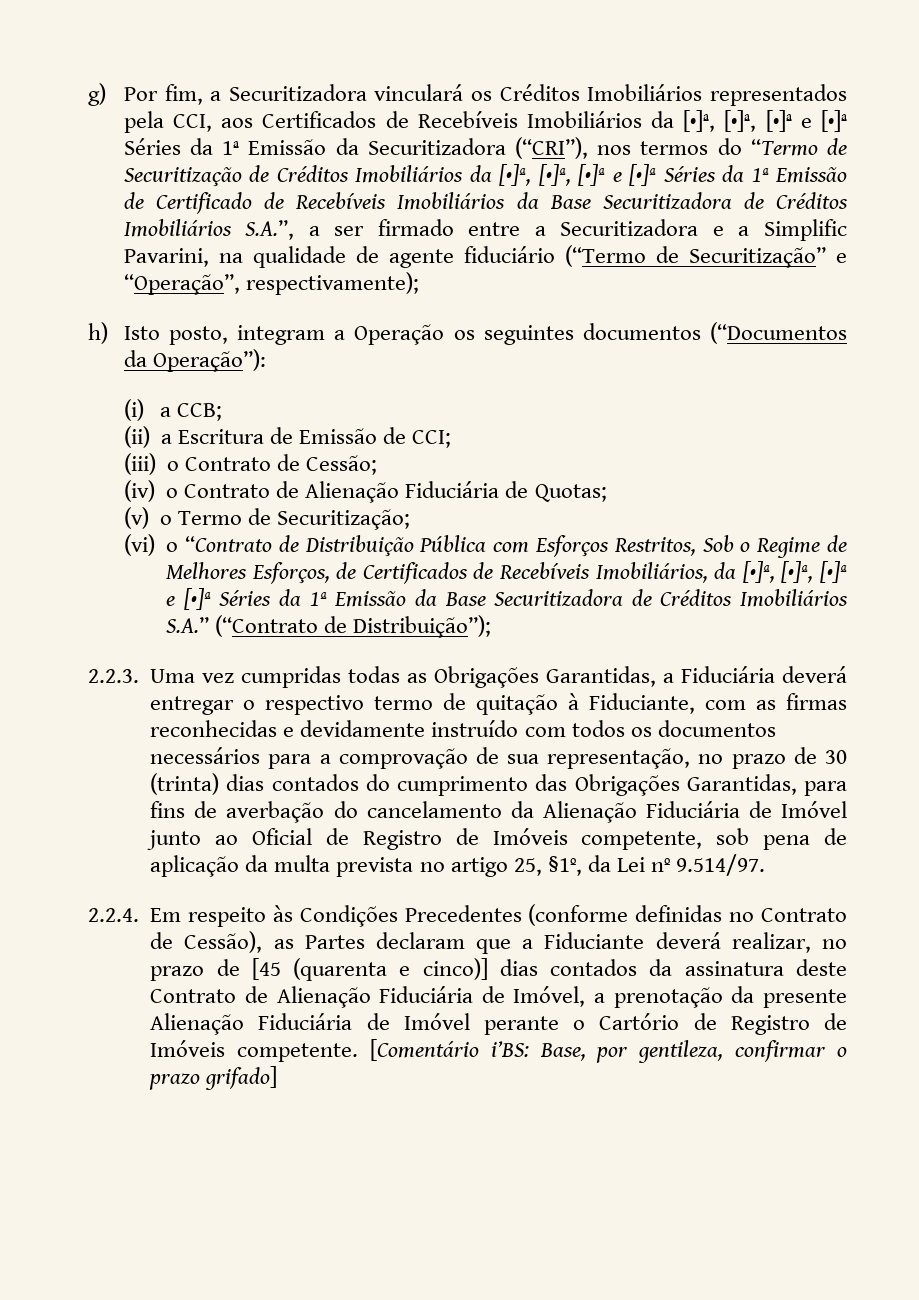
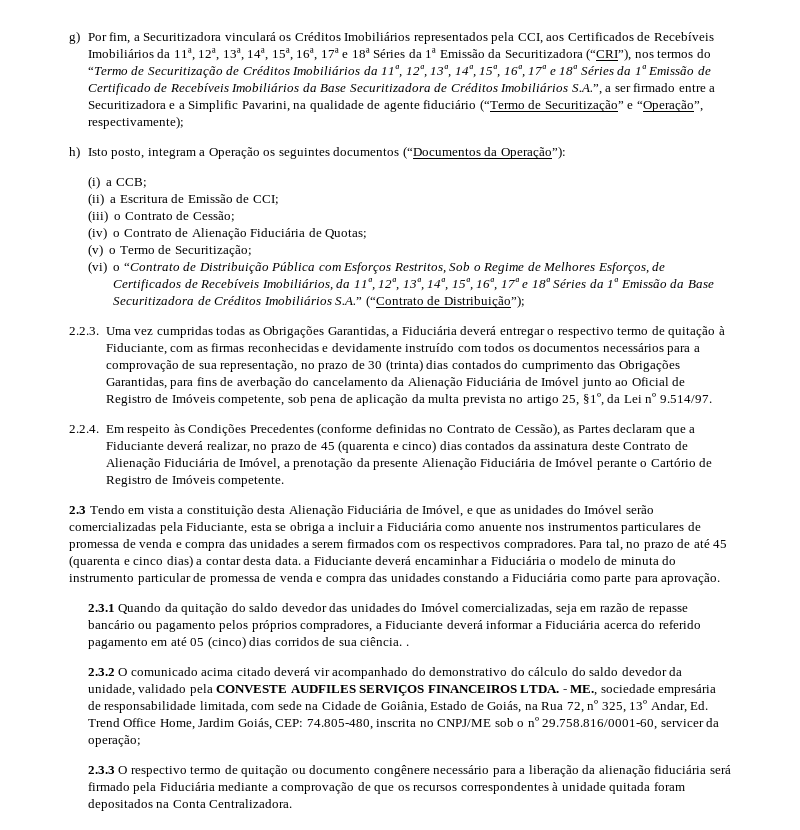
- g) Por fim, a Securitizadora vinculará os Créditos Imobiliários representados pela CCI, aos Certificados de Recebíveis Imobiliários da [•]ª, [•]ª, [•]ª e [•]ª Séries da 1ª Emissão da Securitizadora (“CRI”), nos termos do “Termo de Securitização de Créditos Imobiliários da [•]ª, [•]ª, [•]ª e [•]ª Séries da 1ª Emissão de Certificado de Recebíveis Imobiliários da Base Securitizadora de Créditos Imobiliários S.A.”, a ser firmado entre a Securitizadora e a Simplific Pavarini, na qualidade de agente fiduciário (“Termo de Securitização” e “Operação”, respectivamente);
+ g) Por fim, a Securitizadora vinculará os Créditos Imobiliários representados pela CCI, aos Certificados de Recebíveis Imobiliários da 11ª, 12ª, 13ª, 14ª, 15ª, 16ª, 17ª e 18ª Séries da 1ª Emissão da Securitizadora (“CRI”), nos termos do “Termo de Securitização de Créditos Imobiliários da 11ª, 12ª, 13ª, 14ª, 15ª, 16ª, 17ª e 18ª Séries da 1ª Emissão de Certificado de Recebíveis Imobiliários da Base Securitizadora de Créditos Imobiliários S.A.”, a ser firmado entre a Securitizadora e a Simplific Pavarini, na qualidade de agente fiduciário (“Termo de Securitização” e “Operação”, respectivamente);
- (vi) o “Contrato de Distribuição Pública com Esforços Restritos, Sob o Regime de Melhores Esforços, de Certificados de Recebíveis Imobiliários, da [•]ª, [•]ª, [•]ª e [•]ª Séries da 1ª Emissão da Base Securitizadora de Créditos Imobiliários S.A.” (“Contrato de Distribuição”);
+ (vi) o “Contrato de Distribuição Pública com Esforços Restritos, Sob o Regime de Melhores Esforços, de Certificados de Recebíveis Imobiliários, da 11ª, 12ª, 13ª, 14ª, 15ª, 16ª, 17ª e 18ª Séries da 1ª Emissão da Base Securitizadora de Créditos Imobiliários S.A.” (“Contrato de Distribuição”);
- 2.2.4. Em respeito às Condições Precedentes (conforme definidas no Contrato de Cessão), as Partes declaram que a Fiduciante deverá realizar, no prazo de [45 (quarenta e cinco)] dias contados da assinatura deste Contrato de Alienação Fiduciária de Imóvel, a prenotação da presente Alienação Fiduciária de Imóvel perante o Cartório de Registro de Imóveis competente. [Comentário i’BS: Base, por gentileza, confirmar o prazo grifado]
+ 2.2.4. Em respeito às Condições Precedentes (conforme definidas no Contrato de Cessão), as Partes declaram que a Fiduciante deverá realizar, no prazo de 45 (quarenta e cinco) dias contados da assinatura deste Contrato de Alienação Fiduciária de Imóvel, a prenotação da presente Alienação Fiduciária de Imóvel perante o Cartório de Registro de Imóveis competente.
+ 2.3 Tendo em vista a constituição desta Alienação Fiduciária de Imóvel, e que as unidades do Imóvel serão comercializadas pela Fiduciante, esta se obriga a incluir a Fiduciária como anuente nos instrumentos particulares de promessa de venda e compra das unidades a serem firmados com os respectivos compradores. Para tal, no prazo de até 45 (quarenta e cinco dias) a contar desta data. a Fiduciante deverá encaminhar a Fiduciária o modelo de minuta do instrumento particular de promessa de venda e compra das unidades constando a Fiduciária como parte para aprovação.
+ 2.3.1 Quando da quitação do saldo devedor das unidades do Imóvel comercializadas, seja em razão de repasse bancário ou pagamento pelos próprios compradores, a Fiduciante deverá informar a Fiduciária acerca do referido pagamento em até 05 (cinco) dias corridos de sua ciência. .
+ 2.3.2 O comunicado acima citado deverá vir acompanhado do demonstrativo do cálculo do saldo devedor da unidade, validado pela CONVESTE AUDFILES SERVIÇOS FINANCEIROS LTDA. - ME., sociedade empresária de responsabilidade limitada, com sede na Cidade de Goiânia, Estado de Goiás, na Rua 72, nº 325, 13º Andar, Ed. Trend Office Home, Jardim Goiás, CEP: 74.805-480, inscrita no CNPJ/ME sob o nº 29.758.816/0001-60, servicer da operação;
+ 2.3.3 O respectivo termo de quitação ou documento congênere necessário para a liberação da alienação fiduciária será firmado pela Fiduciária mediante a comprovação de que os recursos correspondentes à unidade quitada foram depositados na Conta Centralizadora.

